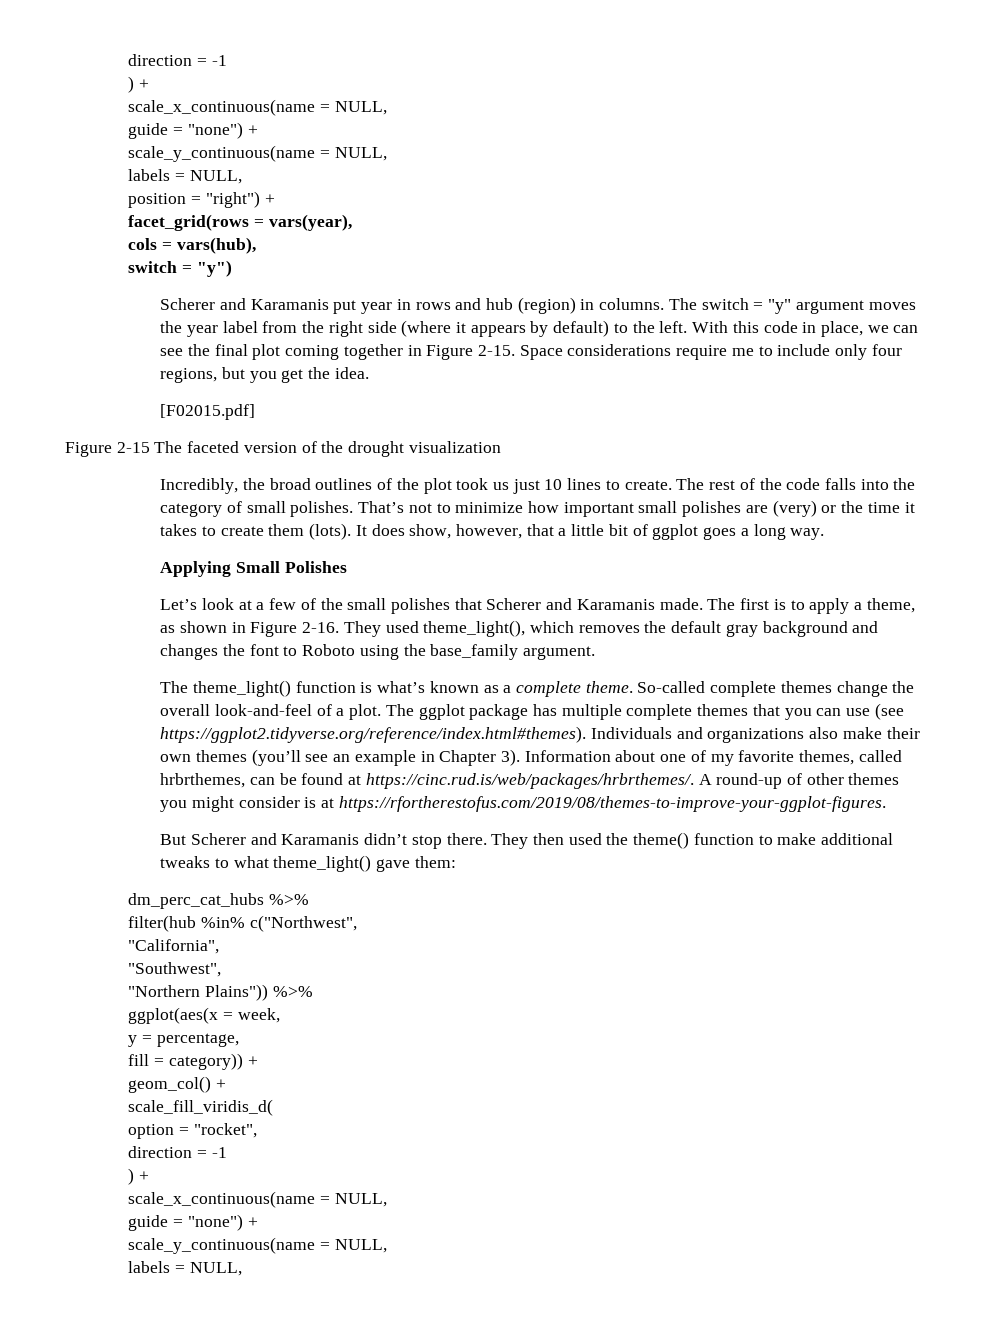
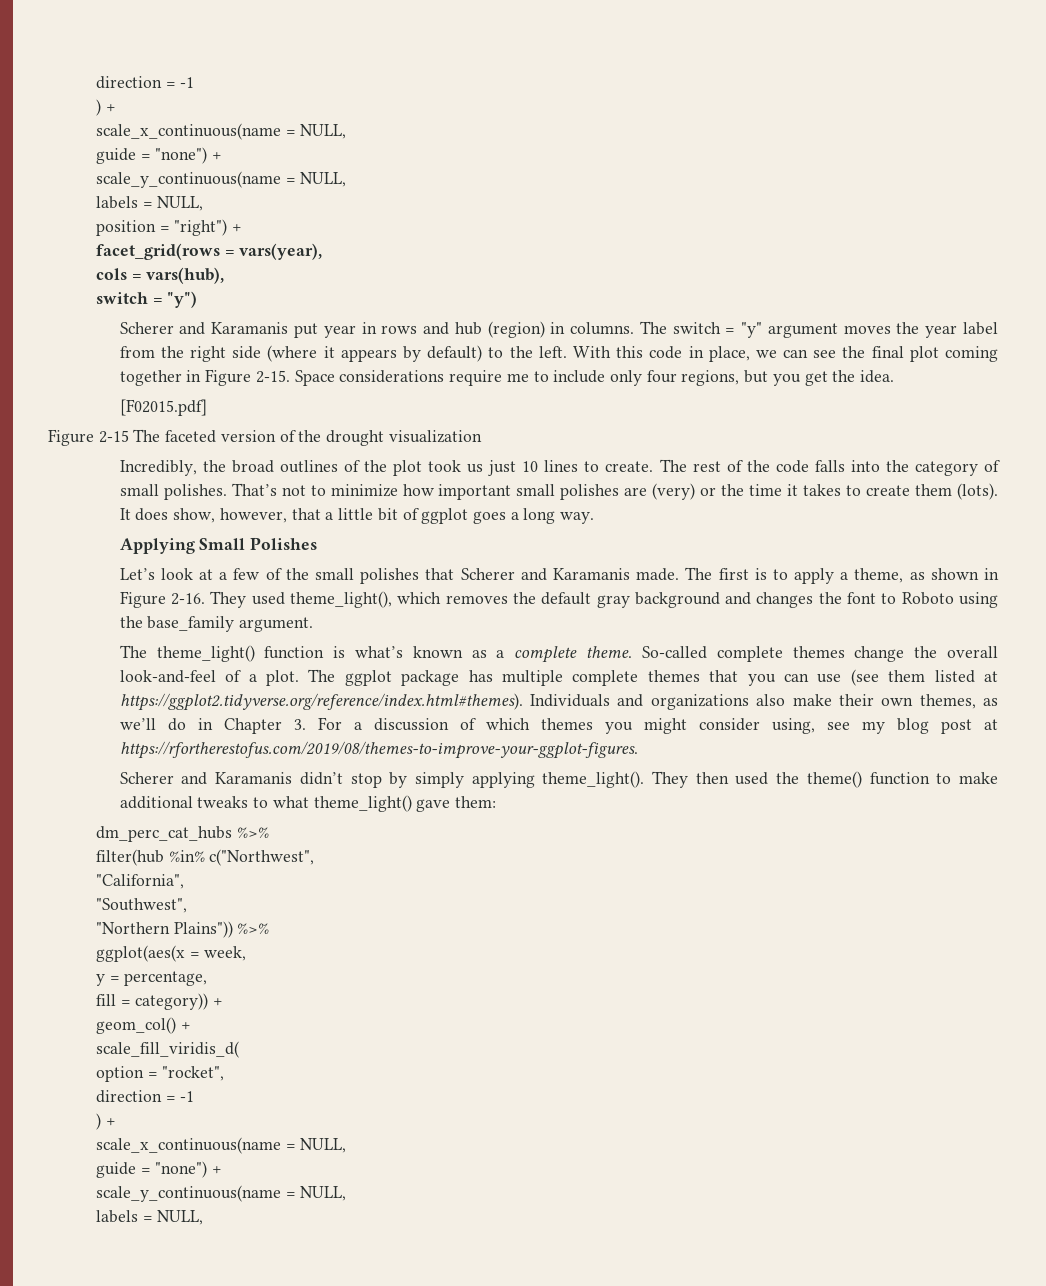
- The ggplot package has multiple complete themes that you can use (see https://ggplot2.tidyverse.org/reference/index.html#themes). Individuals and organizations also make their own themes (you’ll see an example in Chapter 3). Information about one of my favorite themes, called hrbrthemes, can be found at https://cinc.rud.is/web/packages/hrbrthemes/. A round-up of other themes you might consider is at https://rfortherestofus.com/2019/08/themes-to-improve-your-ggplot-figures.
+ The ggplot package has multiple complete themes that you can use (see them listed at https://ggplot2.tidyverse.org/reference/index.html#themes). Individuals and organizations also make their own themes, as we’ll do in Chapter 3. For a discussion of which themes you might consider using, see my blog post at https://rfortherestofus.com/2019/08/themes-to-improve-your-ggplot-figures.
- But Scherer and Karamanis didn’t stop there.
+ Scherer and Karamanis didn’t stop by simply applying theme_light().

